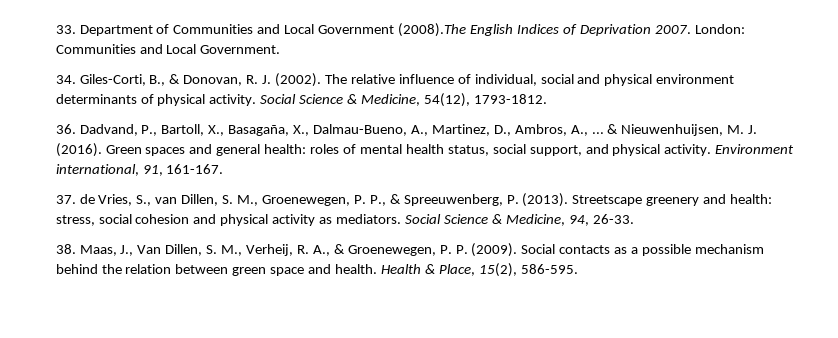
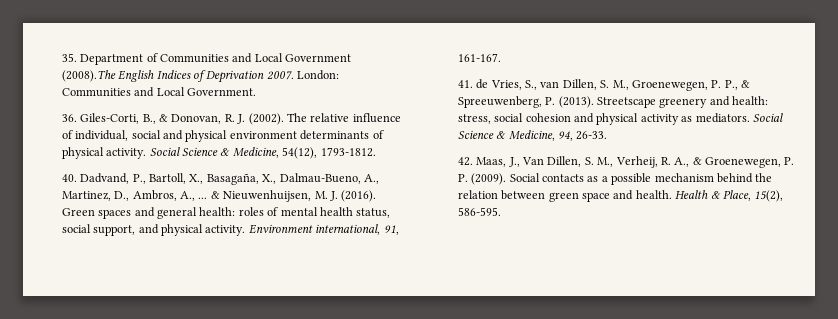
- 33. Department of Communities and Local Government (2008).The English Indices of Deprivation 2007.
+ 35. Department of Communities and Local Government (2008).The English Indices of Deprivation 2007.
- 34. Giles-Corti, B., & Donovan, R. J. (2002).
+ 36. Giles-Corti, B., & Donovan, R. J. (2002).
- 36. Dadvand, P., Bartoll, X., Basagaña, X., Dalmau-Bueno, A., Martinez, D., Ambros, A., ...
+ 40. Dadvand, P., Bartoll, X., Basagaña, X., Dalmau-Bueno, A., Martinez, D., Ambros, A., ...
- 37. de Vries, S., van Dillen, S. M., Groenewegen, P. P., & Spreeuwenberg, P. (2013).
+ 41. de Vries, S., van Dillen, S. M., Groenewegen, P. P., & Spreeuwenberg, P. (2013).
- 38. Maas, J., Van Dillen, S. M., Verheij, R. A., & Groenewegen, P. P. (2009).
+ 42. Maas, J., Van Dillen, S. M., Verheij, R. A., & Groenewegen, P. P. (2009).

